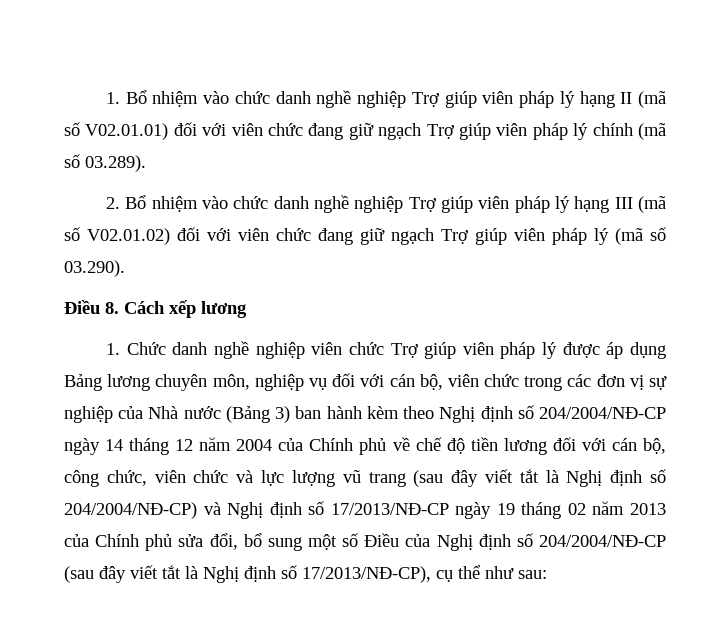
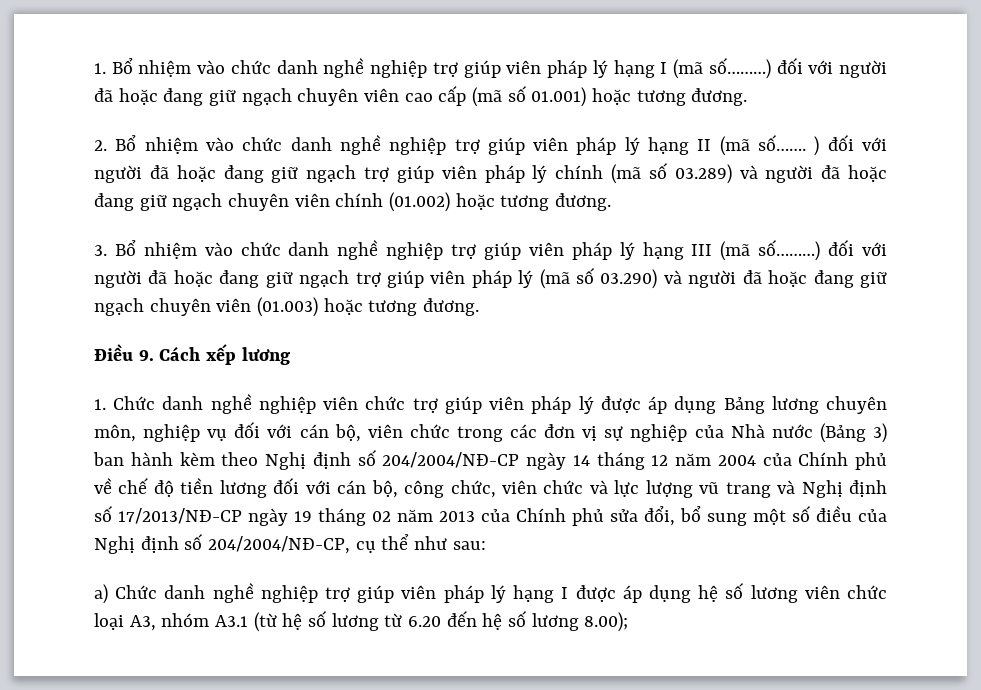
- 1. Bổ nhiệm vào chức danh nghề nghiệp Trợ giúp viên pháp lý hạng II (mã số V02.01.01) đối với viên chức đang giữ ngạch Trợ giúp viên pháp lý chính (mã số 03.289).
+ 1. Bổ nhiệm vào chức danh nghề nghiệp trợ giúp viên pháp lý hạng I (mã số………) đối với người đã hoặc đang giữ ngạch chuyên viên cao cấp (mã số 01.001) hoặc tương đương.
- 2. Bổ nhiệm vào chức danh nghề nghiệp Trợ giúp viên pháp lý hạng III (mã số V02.01.02) đối với viên chức đang giữ ngạch Trợ giúp viên pháp lý (mã số 03.290).
- Điều 8. Cách xếp lương
+ 2. Bổ nhiệm vào chức danh nghề nghiệp trợ giúp viên pháp lý hạng II (mã số……. ) đối với người đã hoặc đang giữ ngạch trợ giúp viên pháp lý chính (mã số 03.289) và người đã hoặc đang giữ ngạch chuyên viên chính (01.002) hoặc tương đương.
+ 3. Bổ nhiệm vào chức danh nghề nghiệp trợ giúp viên pháp lý hạng III (mã số………) đối với người đã hoặc đang giữ ngạch trợ giúp viên pháp lý (mã số 03.290) và người đã hoặc đang giữ ngạch chuyên viên (01.003) hoặc tương đương.
+ Điều 9. Cách xếp lương
- 1. Chức danh nghề nghiệp viên chức Trợ giúp viên pháp lý được áp dụng Bảng lương chuyên môn, nghiệp vụ đối với cán bộ, viên chức trong các đơn vị sự nghiệp của Nhà nước (Bảng 3) ban hành kèm theo Nghị định số 204/2004/NĐ-CP ngày 14 tháng 12 năm 2004 của Chính phủ về chế độ tiền lương đối với cán bộ, công chức, viên chức và lực lượng vũ trang (sau đây viết tắt là Nghị định số 204/2004/NĐ-CP) và Nghị định số 17/2013/NĐ-CP ngày 19 tháng 02 năm 2013 của Chính phủ sửa đổi, bổ sung một số Điều của Nghị định số 204/2004/NĐ-CP (sau đây viết tắt là Nghị định số 17/2013/NĐ-CP), cụ thể như sau:
+ 1. Chức danh nghề nghiệp viên chức trợ giúp viên pháp lý được áp dụng Bảng lương chuyên môn, nghiệp vụ đối với cán bộ, viên chức trong các đơn vị sự nghiệp của Nhà nước (Bảng 3) ban hành kèm theo Nghị định số 204/2004/NĐ-CP ngày 14 tháng 12 năm 2004 của Chính phủ về chế độ tiền lương đối với cán bộ, công chức, viên chức và lực lượng vũ trang và Nghị định số 17/2013/NĐ-CP ngày 19 tháng 02 năm 2013 của Chính phủ sửa đổi, bổ sung một số điều của Nghị định số 204/2004/NĐ-CP, cụ thể như sau:
+ a) Chức danh nghề nghiệp trợ giúp viên pháp lý hạng I được áp dụng hệ số lương viên chức loại A3, nhóm A3.1 (từ hệ số lương từ 6.20 đến hệ số lương 8.00);

